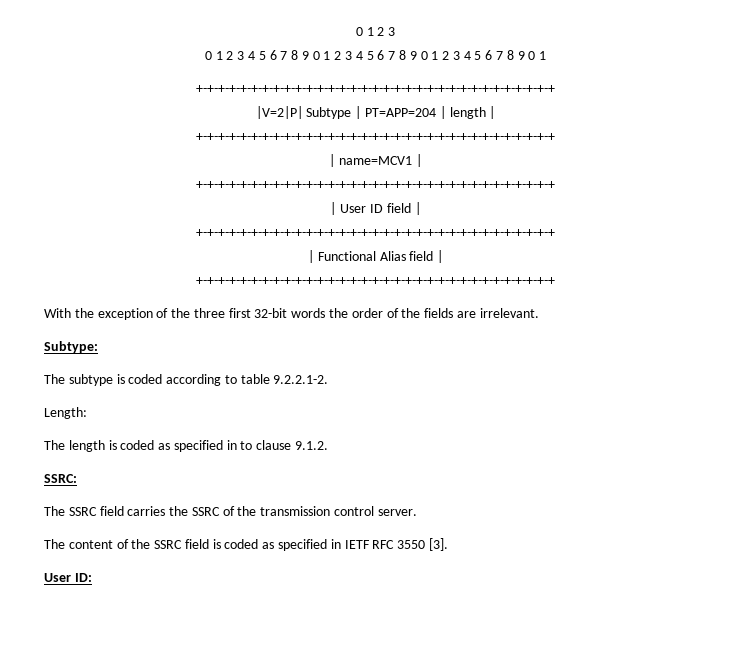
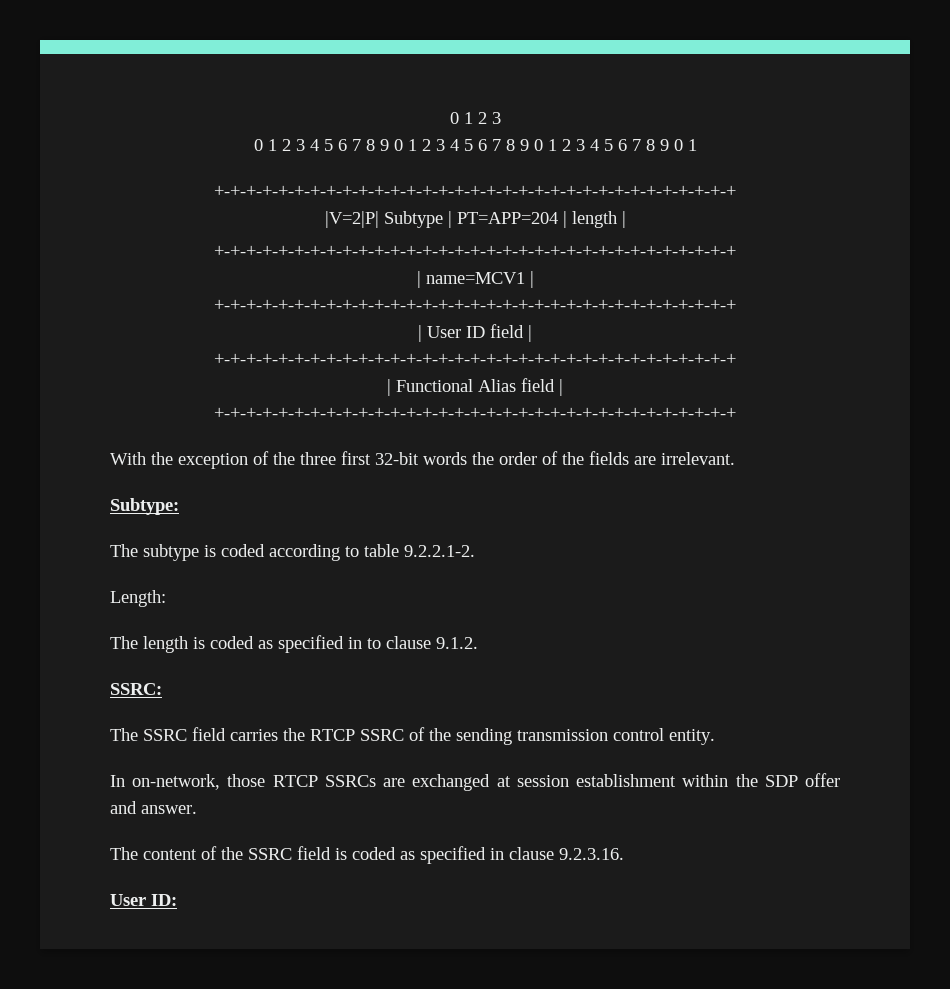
- The SSRC field carries the SSRC of the transmission control server.
+ The SSRC field carries the RTCP SSRC of the sending transmission control entity.
+ In on-network, those RTCP SSRCs are exchanged at session establishment within the SDP offer and answer.
- The content of the SSRC field is coded as specified in IETF RFC 3550 [3].
+ The content of the SSRC field is coded as specified in clause 9.2.3.16.

